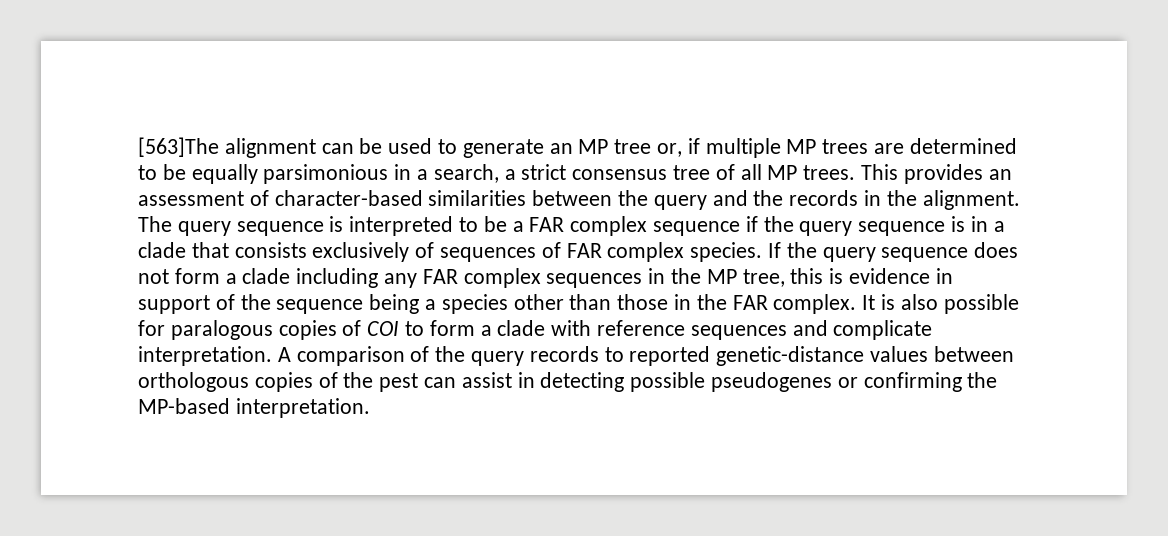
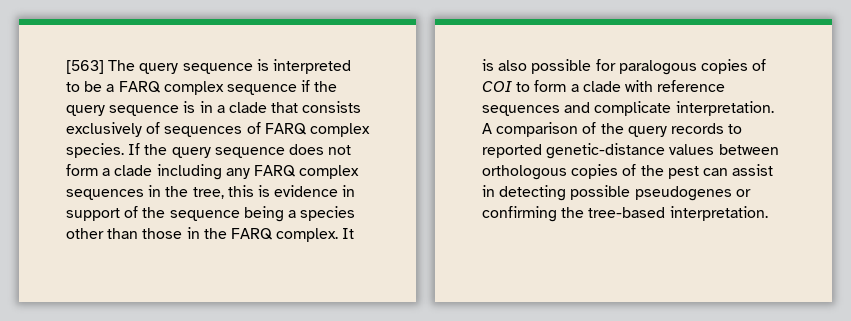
- [563]The alignment can be used to generate an MP tree or, if multiple MP trees are determined to be equally parsimonious in a search, a strict consensus tree of all MP trees. This provides an assessment of character-based similarities between the query and the records in the alignment. The query sequence is interpreted to be a FAR complex sequence if the query sequence is in a clade that consists exclusively of sequences of FAR complex species.
+ [563] The query sequence is interpreted to be a FARQ complex sequence if the query sequence is in a clade that consists exclusively of sequences of FARQ complex species.
- If the query sequence does not form a clade including any FAR complex sequences in the MP tree, this is evidence in support of the sequence being a species other than those in the FAR complex.
+ If the query sequence does not form a clade including any FARQ complex sequences in the tree, this is evidence in support of the sequence being a species other than those in the FARQ complex.
- A comparison of the query records to reported genetic-distance values between orthologous copies of the pest can assist in detecting possible pseudogenes or confirming the MP-based interpretation.
+ A comparison of the query records to reported genetic-distance values between orthologous copies of the pest can assist in detecting possible pseudogenes or confirming the tree-based interpretation.

